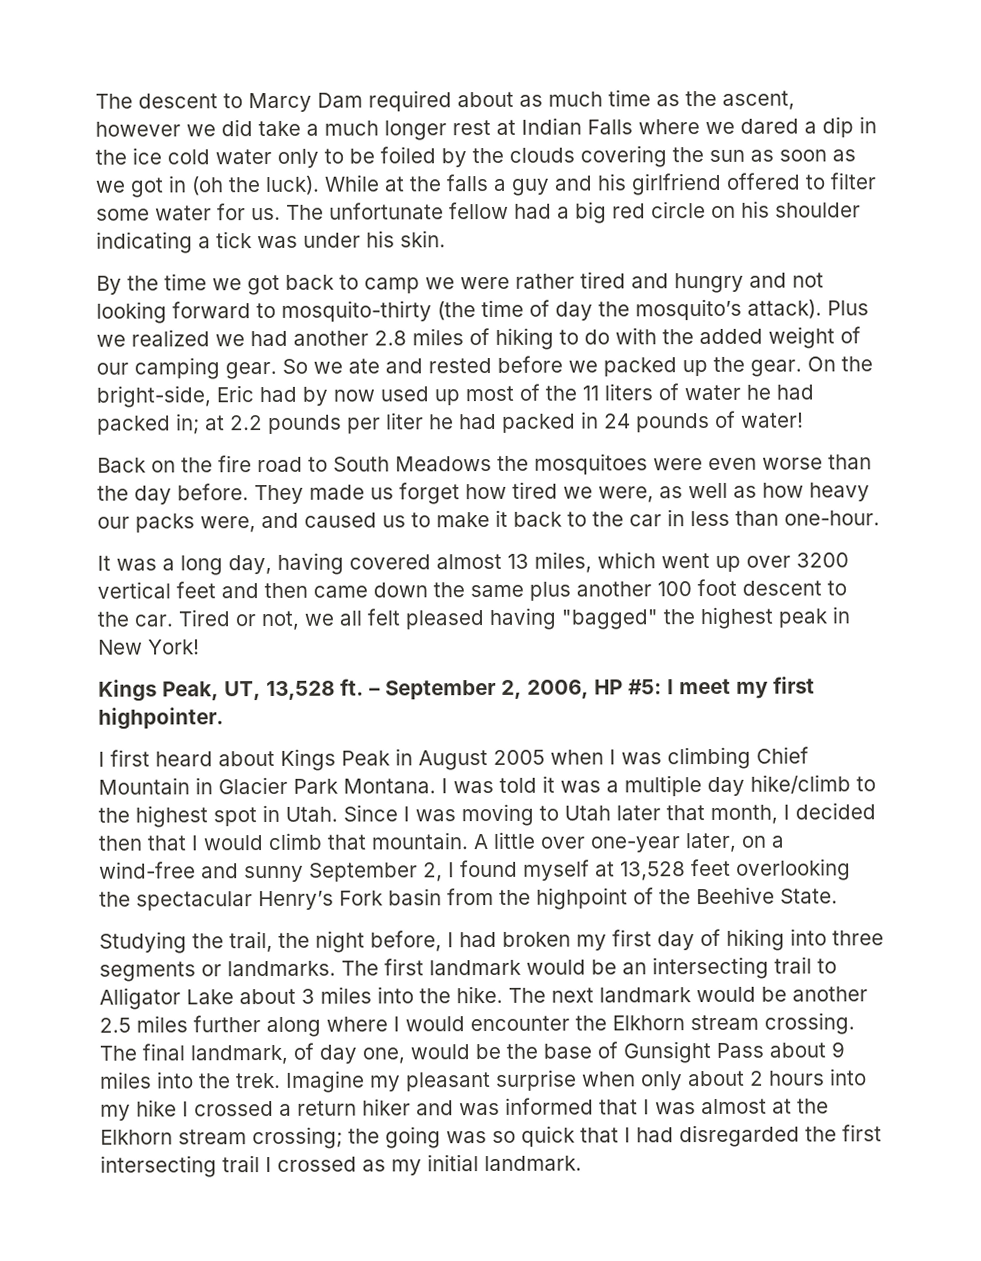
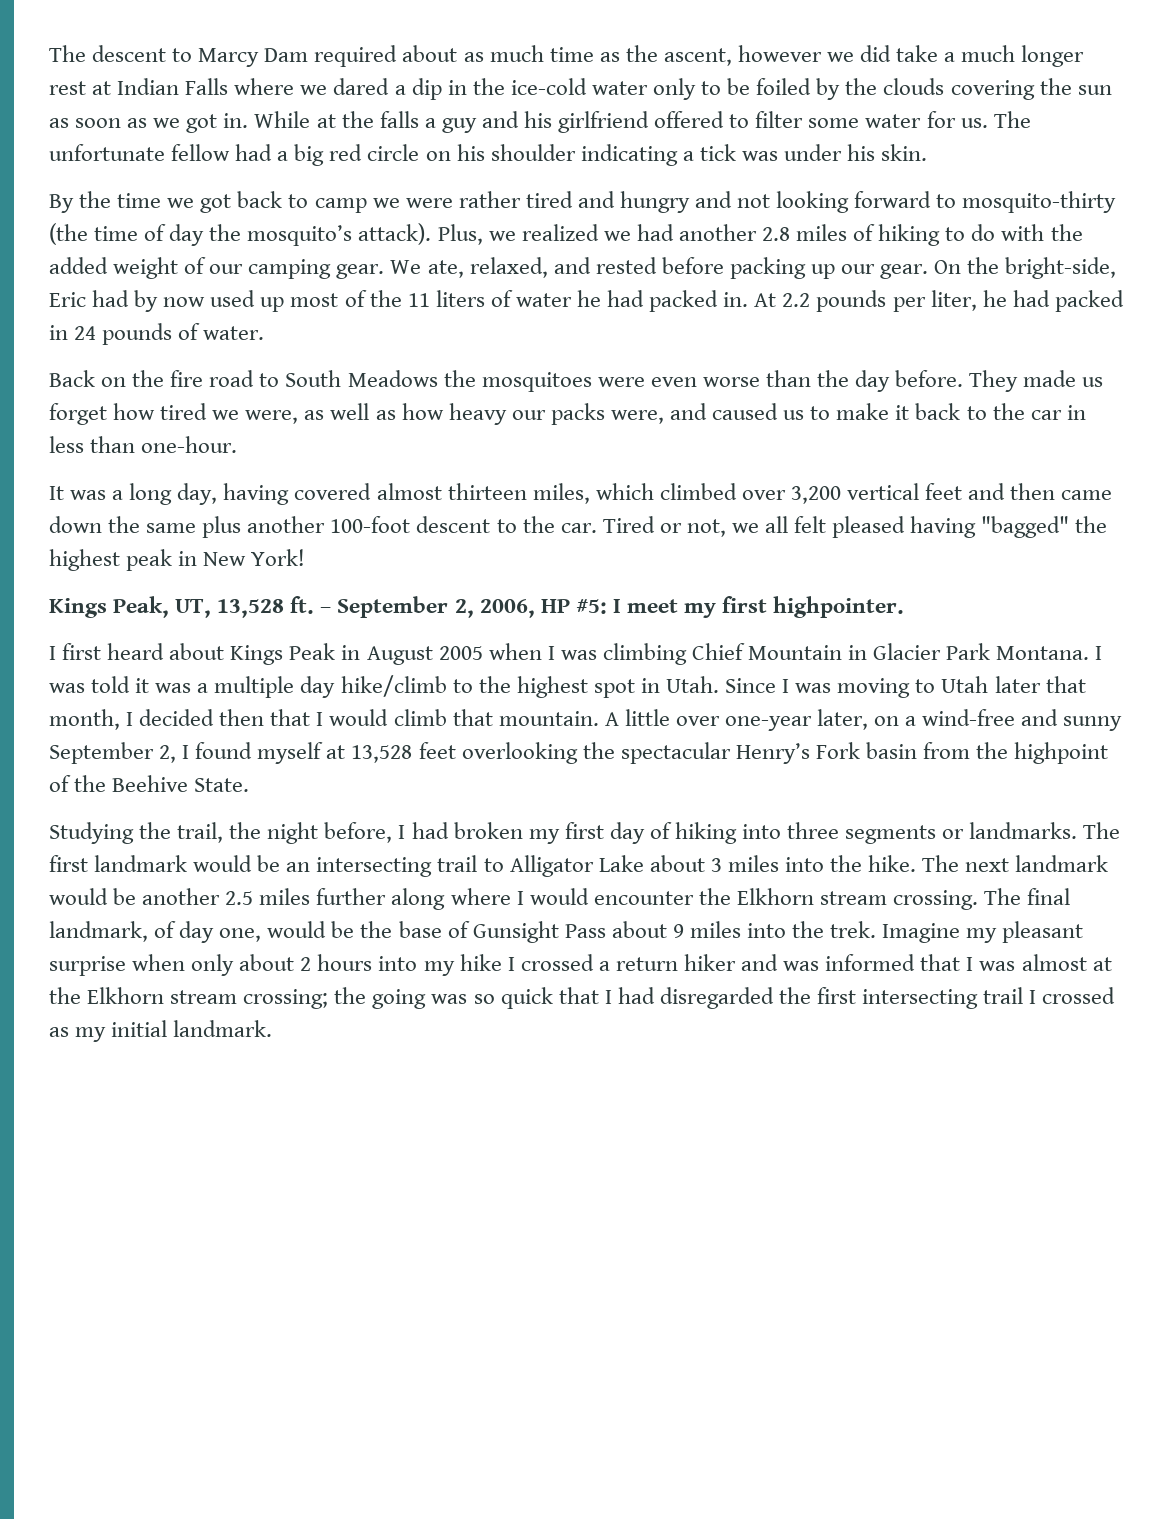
- The descent to Marcy Dam required about as much time as the ascent, however we did take a much longer rest at Indian Falls where we dared a dip in the ice cold water only to be foiled by the clouds covering the sun as soon as we got in (oh the luck).
+ The descent to Marcy Dam required about as much time as the ascent, however we did take a much longer rest at Indian Falls where we dared a dip in the ice-cold water only to be foiled by the clouds covering the sun as soon as we got in.
- Plus we realized we had another 2.8 miles of hiking to do with the added weight of our camping gear.
+ Plus, we realized we had another 2.8 miles of hiking to do with the added weight of our camping gear.
- So we ate and rested before we packed up the gear.
+ We ate, relaxed, and rested before packing up our gear.
- On the bright-side, Eric had by now used up most of the 11 liters of water he had packed in; at 2.2 pounds per liter he had packed in 24 pounds of water!
+ On the bright-side, Eric had by now used up most of the 11 liters of water he had packed in. At 2.2 pounds per liter, he had packed in 24 pounds of water.
- It was a long day, having covered almost 13 miles, which went up over 3200 vertical feet and then came down the same plus another 100 foot descent to the car.
+ It was a long day, having covered almost thirteen miles, which climbed over 3,200 vertical feet and then came down the same plus another 100-foot descent to the car.

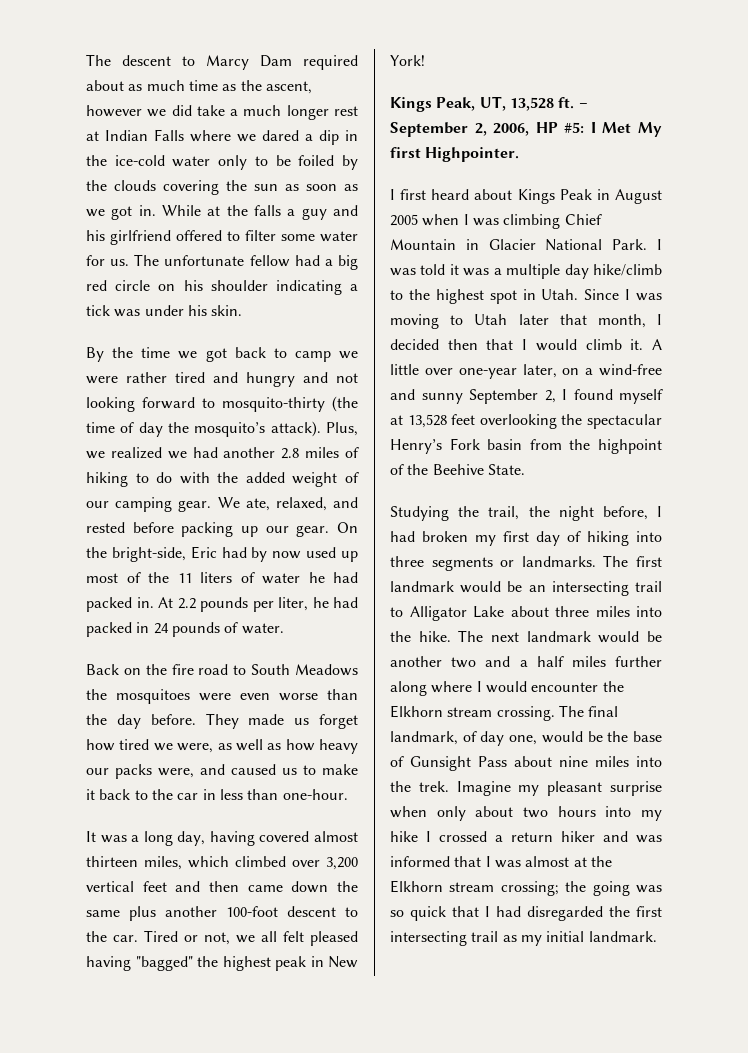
- – September 2, 2006, HP #5: I meet my first highpointer.
+ – September 2, 2006, HP #5: I Met My first Highpointer.
- I first heard about Kings Peak in August 2005 when I was climbing Chief Mountain in Glacier Park Montana.
+ I first heard about Kings Peak in August 2005 when I was climbing Chief Mountain in Glacier National Park.
- Since I was moving to Utah later that month, I decided then that I would climb that mountain.
+ Since I was moving to Utah later that month, I decided then that I would climb it.
- The first landmark would be an intersecting trail to Alligator Lake about 3 miles into the hike.
+ The first landmark would be an intersecting trail to Alligator Lake about three miles into the hike.
- The next landmark would be another 2.5 miles further along where I would encounter the Elkhorn stream crossing.
+ The next landmark would be another two and a half miles further along where I would encounter the Elkhorn stream crossing.
- The final landmark, of day one, would be the base of Gunsight Pass about 9 miles into the trek.
+ The final landmark, of day one, would be the base of Gunsight Pass about nine miles into the trek.
- Imagine my pleasant surprise when only about 2 hours into my hike I crossed a return hiker and was informed that I was almost at the Elkhorn stream crossing; the going was so quick that I had disregarded the first intersecting trail I crossed as my initial landmark.
+ Imagine my pleasant surprise when only about two hours into my hike I crossed a return hiker and was informed that I was almost at the Elkhorn stream crossing; the going was so quick that I had disregarded the first intersecting trail as my initial landmark.

